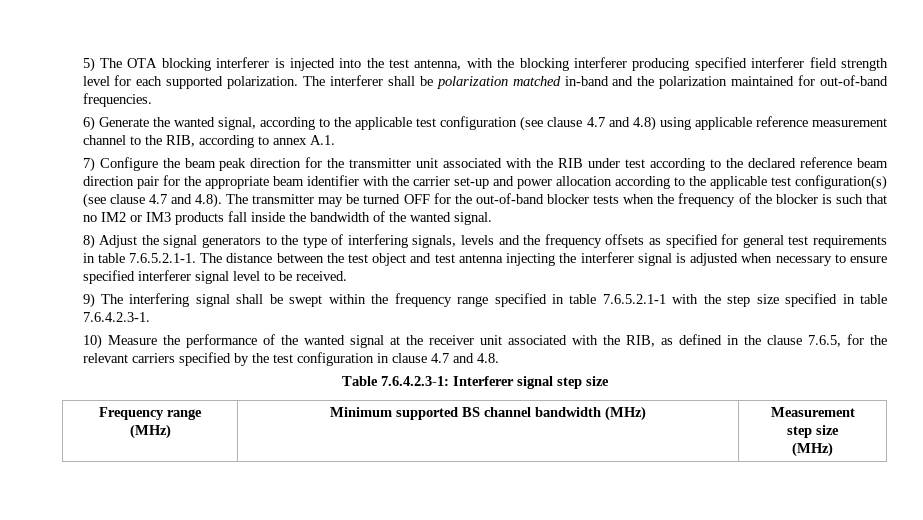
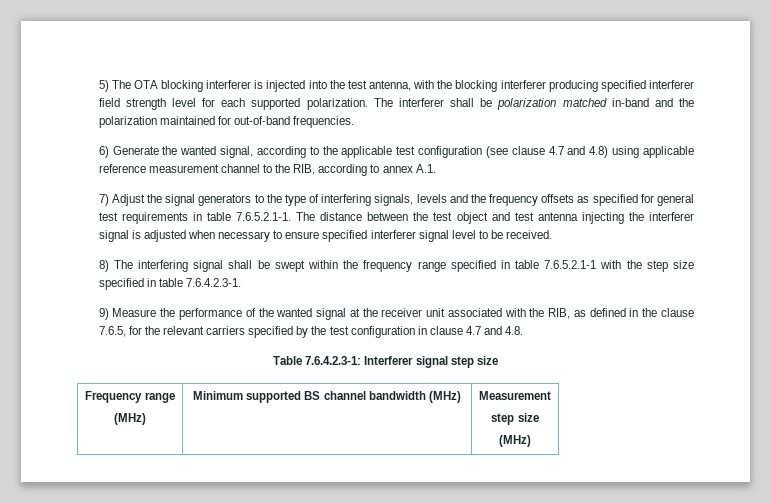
- 7) Configure the beam peak direction for the transmitter unit associated with the RIB under test according to the declared reference beam direction pair for the appropriate beam identifier with the carrier set-up and power allocation according to the applicable test configuration(s) (see clause 4.7 and 4.8). The transmitter may be turned OFF for the out-of-band blocker tests when the frequency of the blocker is such that no IM2 or IM3 products fall inside the bandwidth of the wanted signal.
- 8) Adjust the signal generators to the type of interfering signals, levels and the frequency offsets as specified for general test requirements in table 7.6.5.2.1-1. The distance between the test object and test antenna injecting the interferer signal is adjusted when necessary to ensure specified interferer signal level to be received.
+ 7) Adjust the signal generators to the type of interfering signals, levels and the frequency offsets as specified for general test requirements in table 7.6.5.2.1-1. The distance between the test object and test antenna injecting the interferer signal is adjusted when necessary to ensure specified interferer signal level to be received.
- 9) The interfering signal shall be swept within the frequency range specified in table 7.6.5.2.1-1 with the step size specified in table 7.6.4.2.3-1.
+ 8) The interfering signal shall be swept within the frequency range specified in table 7.6.5.2.1-1 with the step size specified in table 7.6.4.2.3-1.
- 10) Measure the performance of the wanted signal at the receiver unit associated with the RIB, as defined in the clause 7.6.5, for the relevant carriers specified by the test configuration in clause 4.7 and 4.8.
+ 9) Measure the performance of the wanted signal at the receiver unit associated with the RIB, as defined in the clause 7.6.5, for the relevant carriers specified by the test configuration in clause 4.7 and 4.8.

